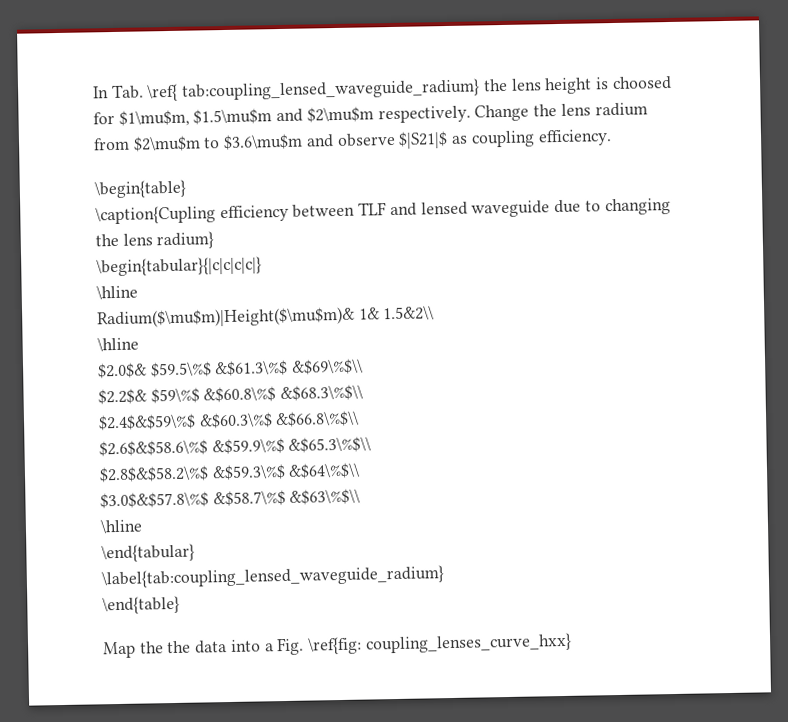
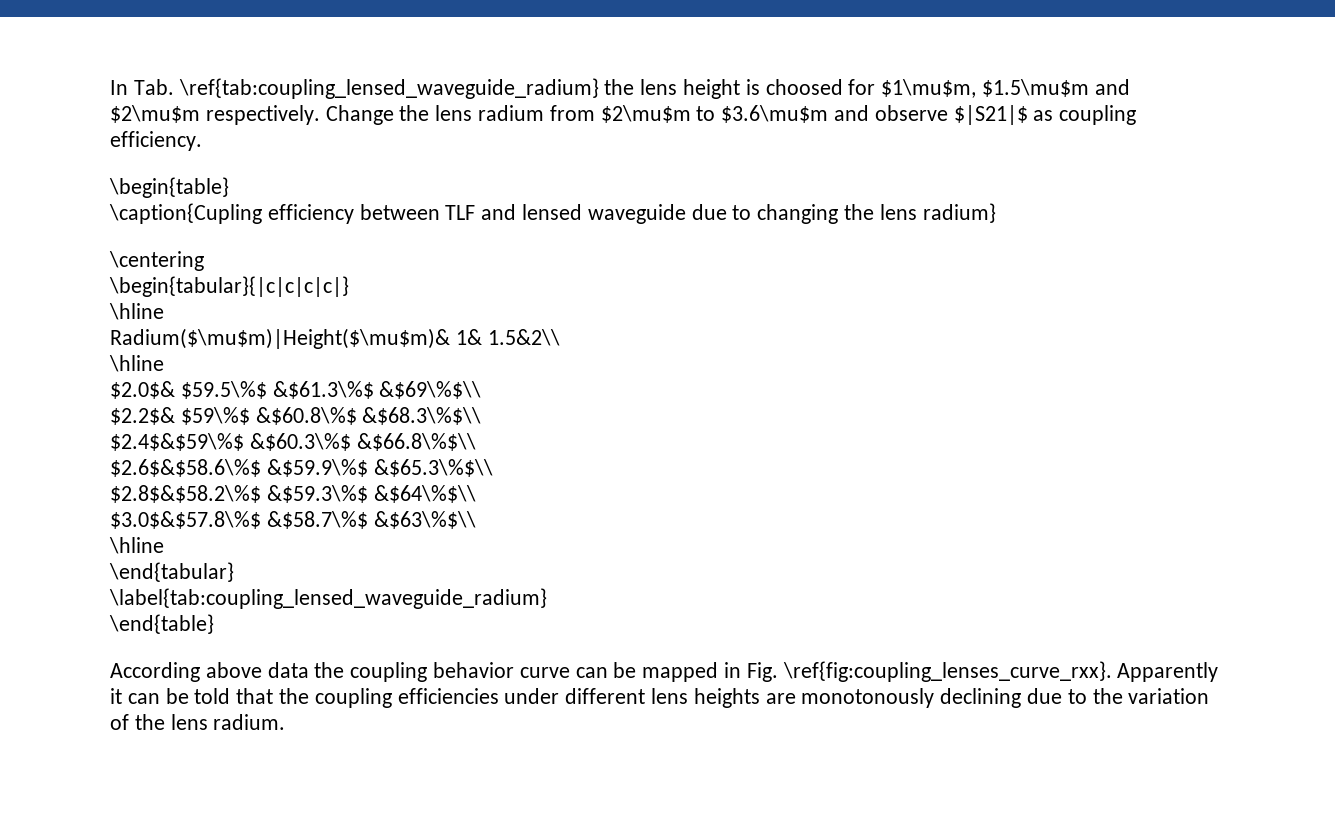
- In Tab. \ref{ tab:coupling_lensed_waveguide_radium} the lens height is choosed for $1\mu$m, $1.5\mu$m and $2\mu$m respectively.
+ In Tab. \ref{tab:coupling_lensed_waveguide_radium} the lens height is choosed for $1\mu$m, $1.5\mu$m and $2\mu$m respectively.
+ \centering
- Map the the data into a Fig. \ref{fig: coupling_lenses_curve_hxx}
+ According above data the coupling behavior curve can be mapped in Fig. \ref{fig:coupling_lenses_curve_rxx}. Apparently it can be told that the coupling efficiencies under different lens heights are monotonously declining due to the variation of the lens radium.

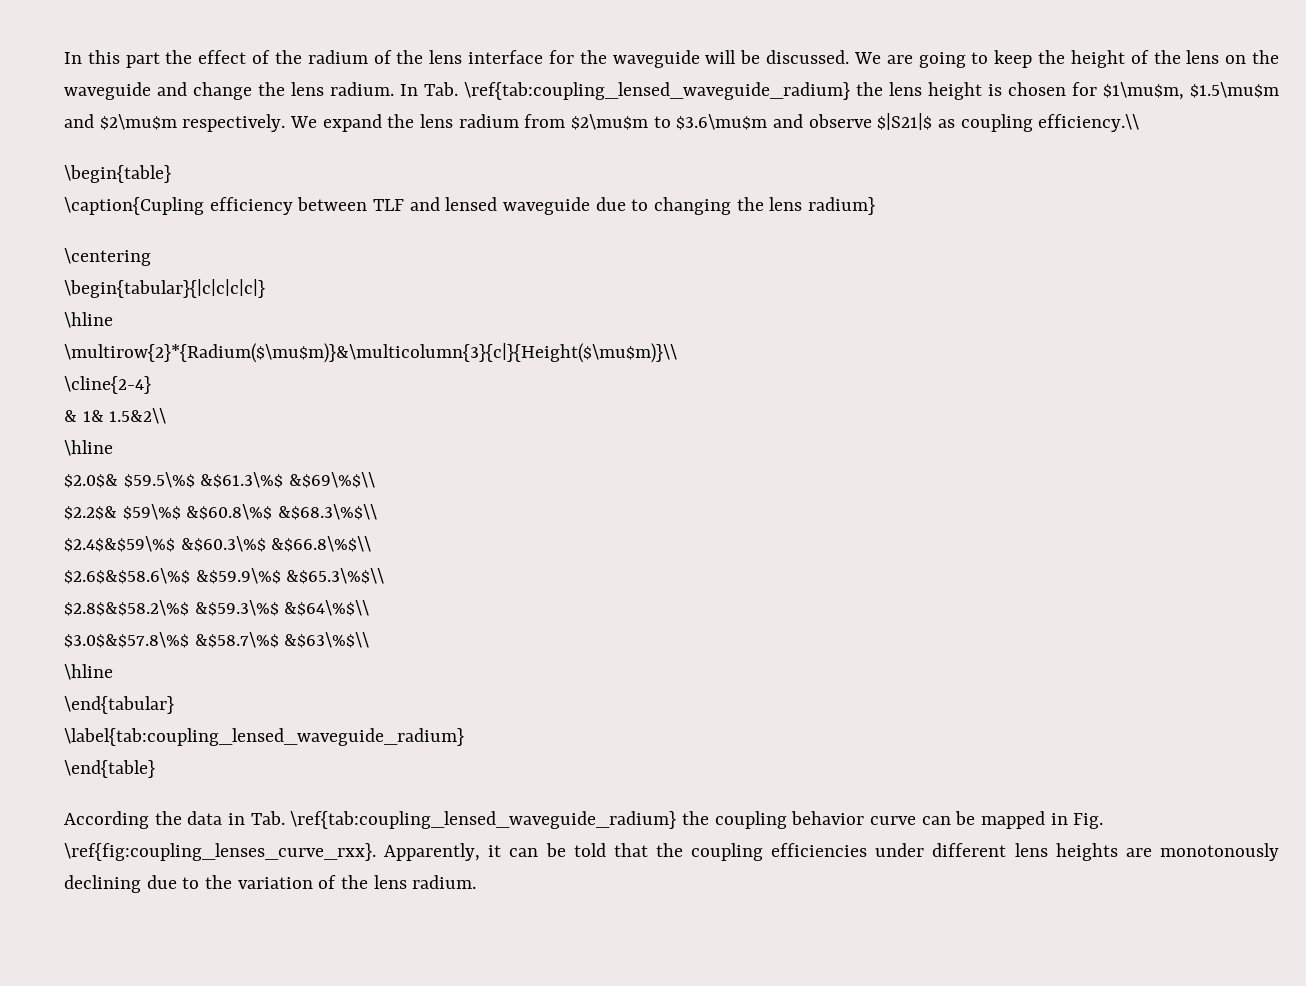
- In Tab. \ref{tab:coupling_lensed_waveguide_radium} the lens height is choosed for $1\mu$m, $1.5\mu$m and $2\mu$m respectively.
+ In this part the effect of the radium of the lens interface for the waveguide will be discussed. We are going to keep the height of the lens on the waveguide and change the lens radium. In Tab. \ref{tab:coupling_lensed_waveguide_radium} the lens height is chosen for $1\mu$m, $1.5\mu$m and $2\mu$m respectively.
- Change the lens radium from $2\mu$m to $3.6\mu$m and observe $|S21|$ as coupling efficiency.
+ We expand the lens radium from $2\mu$m to $3.6\mu$m and observe $|S21|$ as coupling efficiency.\\
- Radium($\mu$m)|Height($\mu$m)& 1& 1.5&2\\
+ \multirow{2}*{Radium($\mu$m)}&\multicolumn{3}{c|}{Height($\mu$m)}\\
+ \cline{2-4}
+ & 1& 1.5&2\\
- According above data the coupling behavior curve can be mapped in Fig. \ref{fig:coupling_lenses_curve_rxx}.
+ According the data in Tab. \ref{tab:coupling_lensed_waveguide_radium} the coupling behavior curve can be mapped in Fig. \ref{fig:coupling_lenses_curve_rxx}.
- Apparently it can be told that the coupling efficiencies under different lens heights are monotonously declining due to the variation of the lens radium.
+ Apparently, it can be told that the coupling efficiencies under different lens heights are monotonously declining due to the variation of the lens radium.

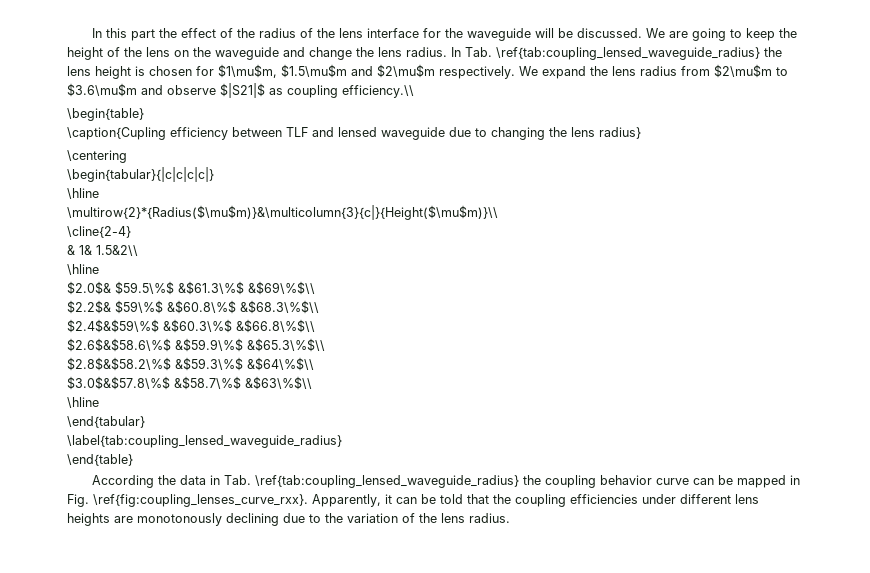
- In this part the effect of the radium of the lens interface for the waveguide will be discussed.
+ In this part the effect of the radius of the lens interface for the waveguide will be discussed.
- We are going to keep the height of the lens on the waveguide and change the lens radium.
+ We are going to keep the height of the lens on the waveguide and change the lens radius.
- In Tab. \ref{tab:coupling_lensed_waveguide_radium} the lens height is chosen for $1\mu$m, $1.5\mu$m and $2\mu$m respectively.
+ In Tab. \ref{tab:coupling_lensed_waveguide_radius} the lens height is chosen for $1\mu$m, $1.5\mu$m and $2\mu$m respectively.
- We expand the lens radium from $2\mu$m to $3.6\mu$m and observe $|S21|$ as coupling efficiency.\\
+ We expand the lens radius from $2\mu$m to $3.6\mu$m and observe $|S21|$ as coupling efficiency.\\
- \caption{Cupling efficiency between TLF and lensed waveguide due to changing the lens radium}
+ \caption{Cupling efficiency between TLF and lensed waveguide due to changing the lens radius}
- \multirow{2}*{Radium($\mu$m)}&\multicolumn{3}{c|}{Height($\mu$m)}\\
+ \multirow{2}*{Radius($\mu$m)}&\multicolumn{3}{c|}{Height($\mu$m)}\\
- \label{tab:coupling_lensed_waveguide_radium}
+ \label{tab:coupling_lensed_waveguide_radius}
- According the data in Tab. \ref{tab:coupling_lensed_waveguide_radium} the coupling behavior curve can be mapped in Fig. \ref{fig:coupling_lenses_curve_rxx}.
+ According the data in Tab. \ref{tab:coupling_lensed_waveguide_radius} the coupling behavior curve can be mapped in Fig. \ref{fig:coupling_lenses_curve_rxx}.
- Apparently, it can be told that the coupling efficiencies under different lens heights are monotonously declining due to the variation of the lens radium.
+ Apparently, it can be told that the coupling efficiencies under different lens heights are monotonously declining due to the variation of the lens radius.

